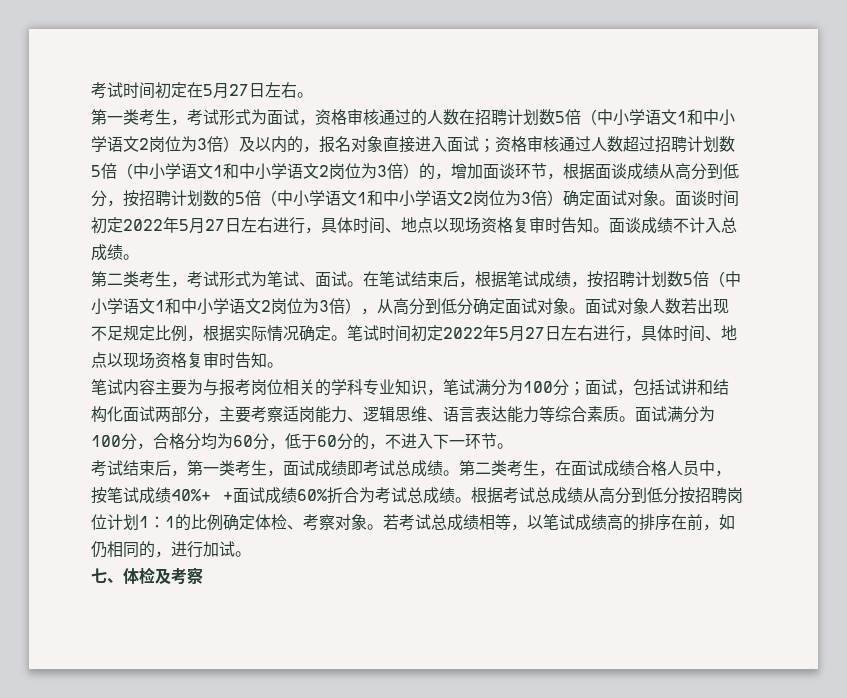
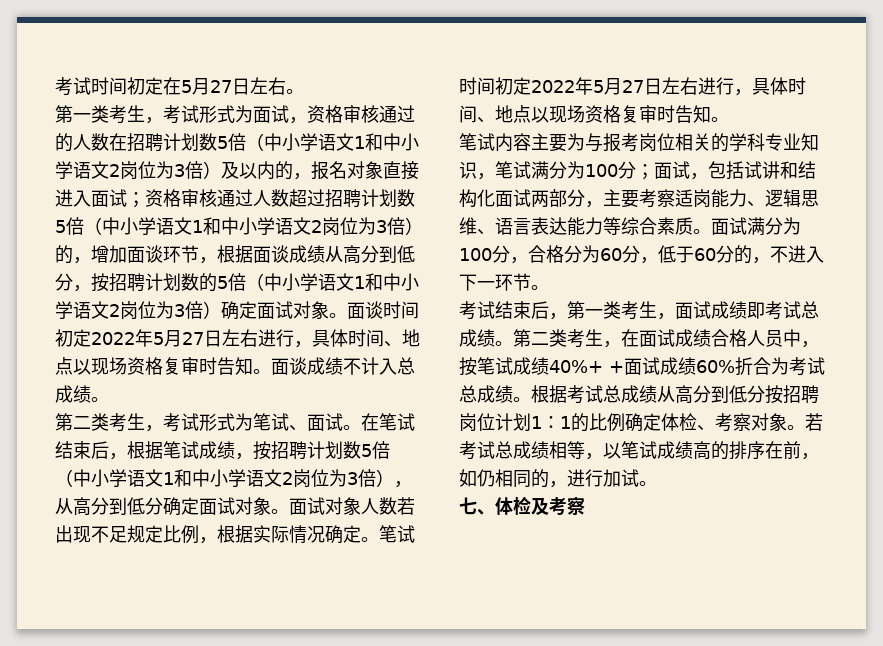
- 面试满分为100分，合格分均为60分，低于60分的，不进入下一环节。
+ 面试满分为100分，合格分为60分，低于60分的，不进入下一环节。

